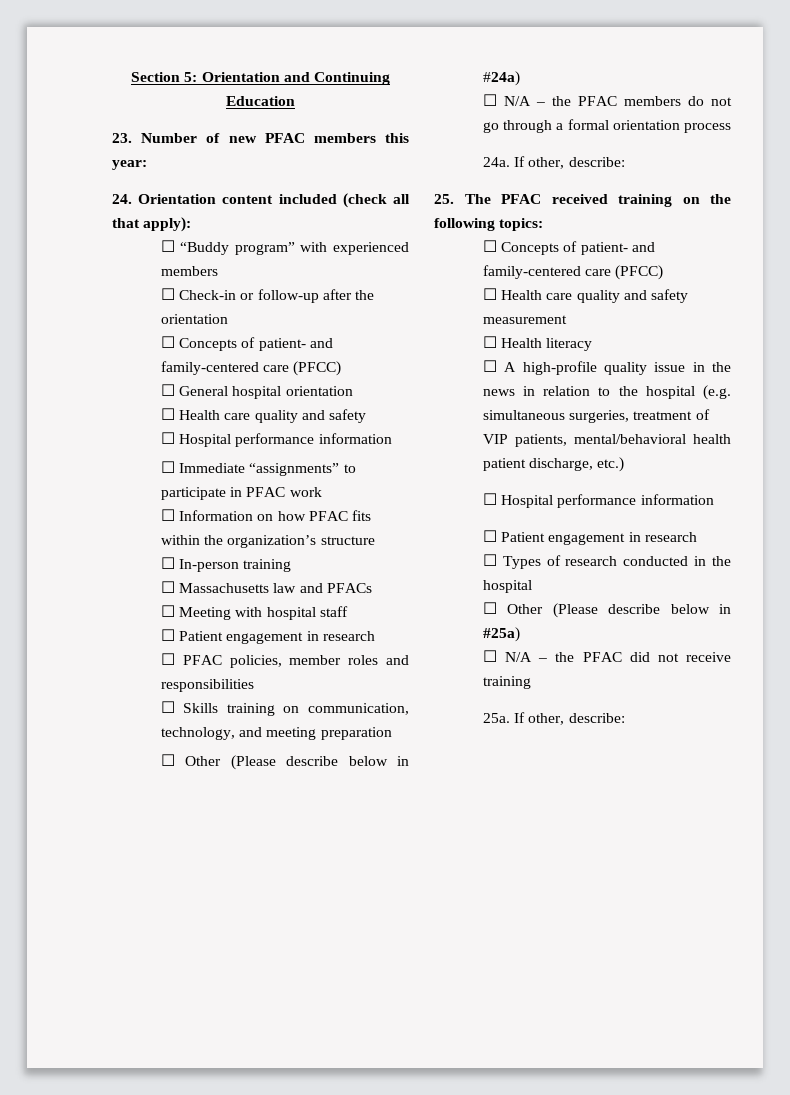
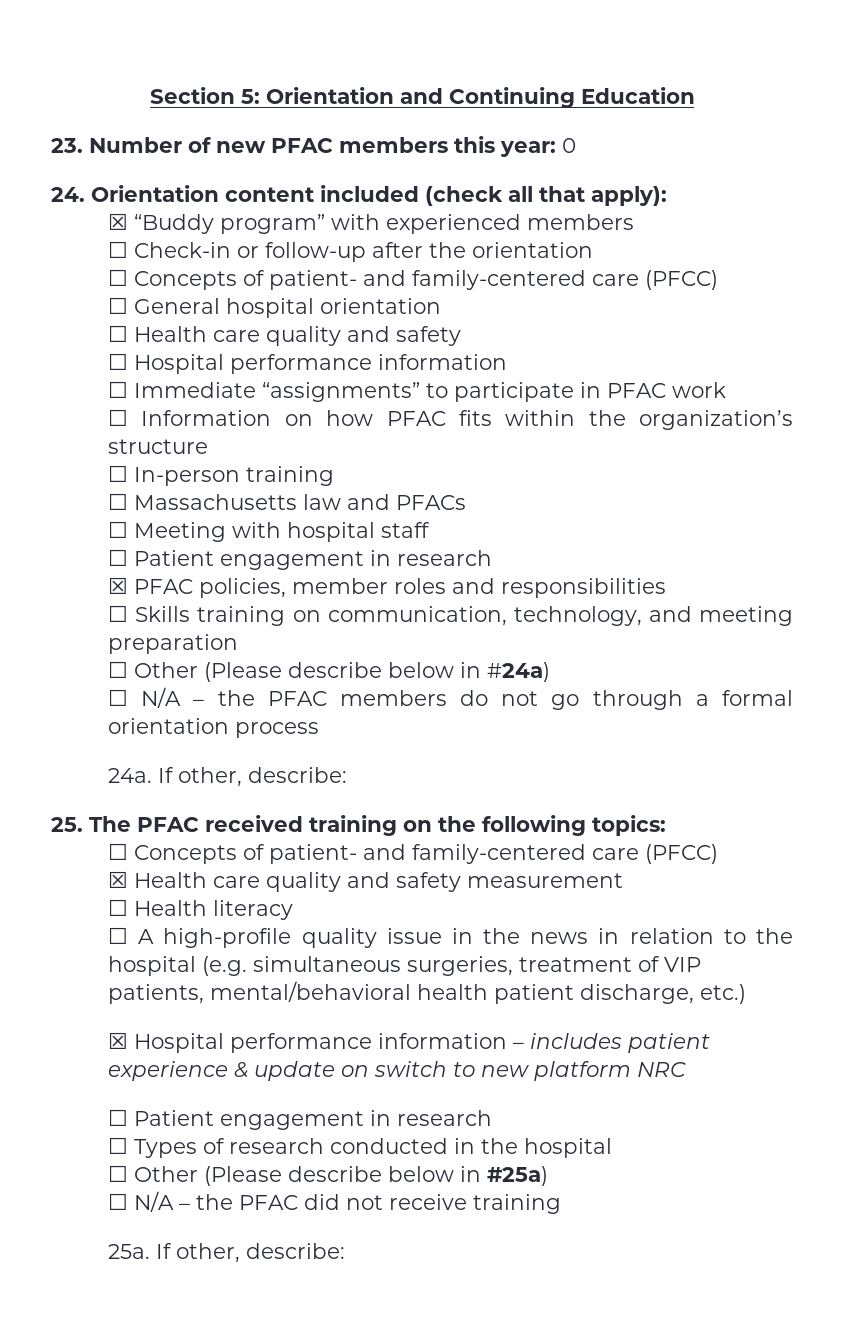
- 23. Number of new PFAC members this year:
+ 23. Number of new PFAC members this year: 0
- ☐ “Buddy program” with experienced members
+ ☒ “Buddy program” with experienced members
- ☐ PFAC policies, member roles and responsibilities
+ ☒ PFAC policies, member roles and responsibilities
- ☐ Health care quality and safety measurement
+ ☒ Health care quality and safety measurement
  ☐ A high-profile quality issue in the news in relation to the hospital (e.g. simultaneous surgeries, treatment of VIP patients, mental/behavioral health patient discharge, etc.)
- ☐ Hospital performance information
+ ☒ Hospital performance information – includes patient experience & update on switch to new platform NRC

